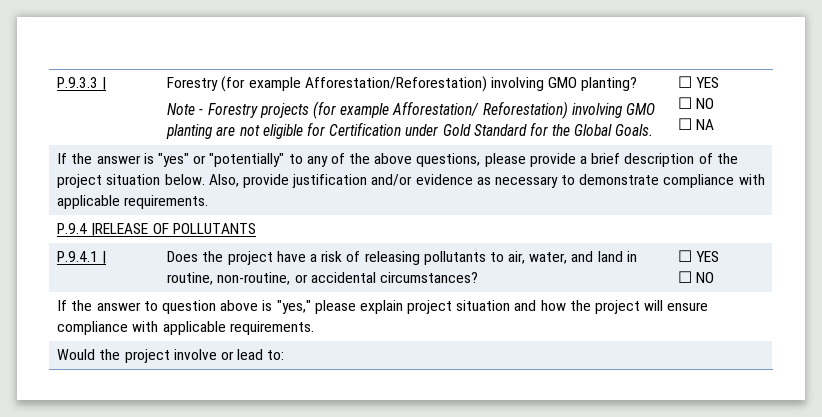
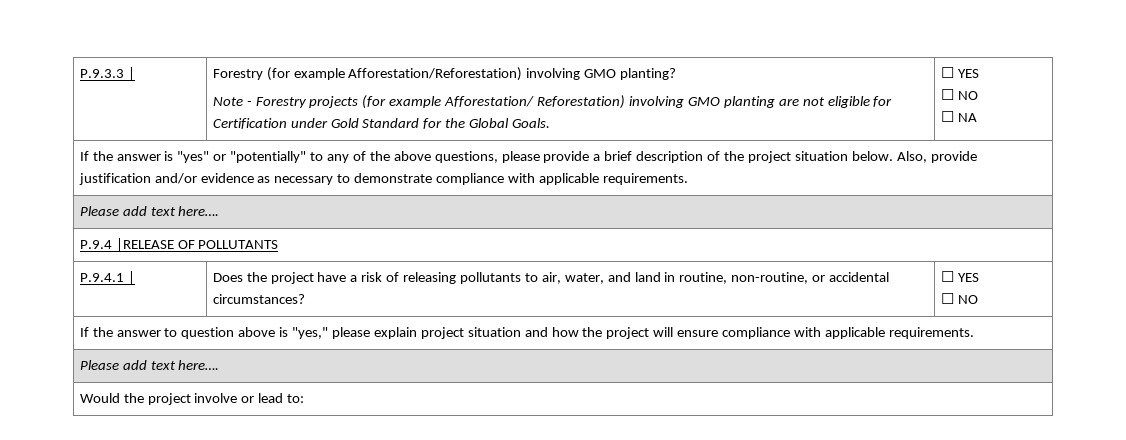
  If the answer is "yes" or "potentially" to any of the above questions, please provide a brief description of the project situation below. Also, provide justification and/or evidence as necessary to demonstrate compliance with applicable requirements.
+ Please add text here….
  If the answer to question above is "yes," please explain project situation and how the project will ensure compliance with applicable requirements.
+ Please add text here….

